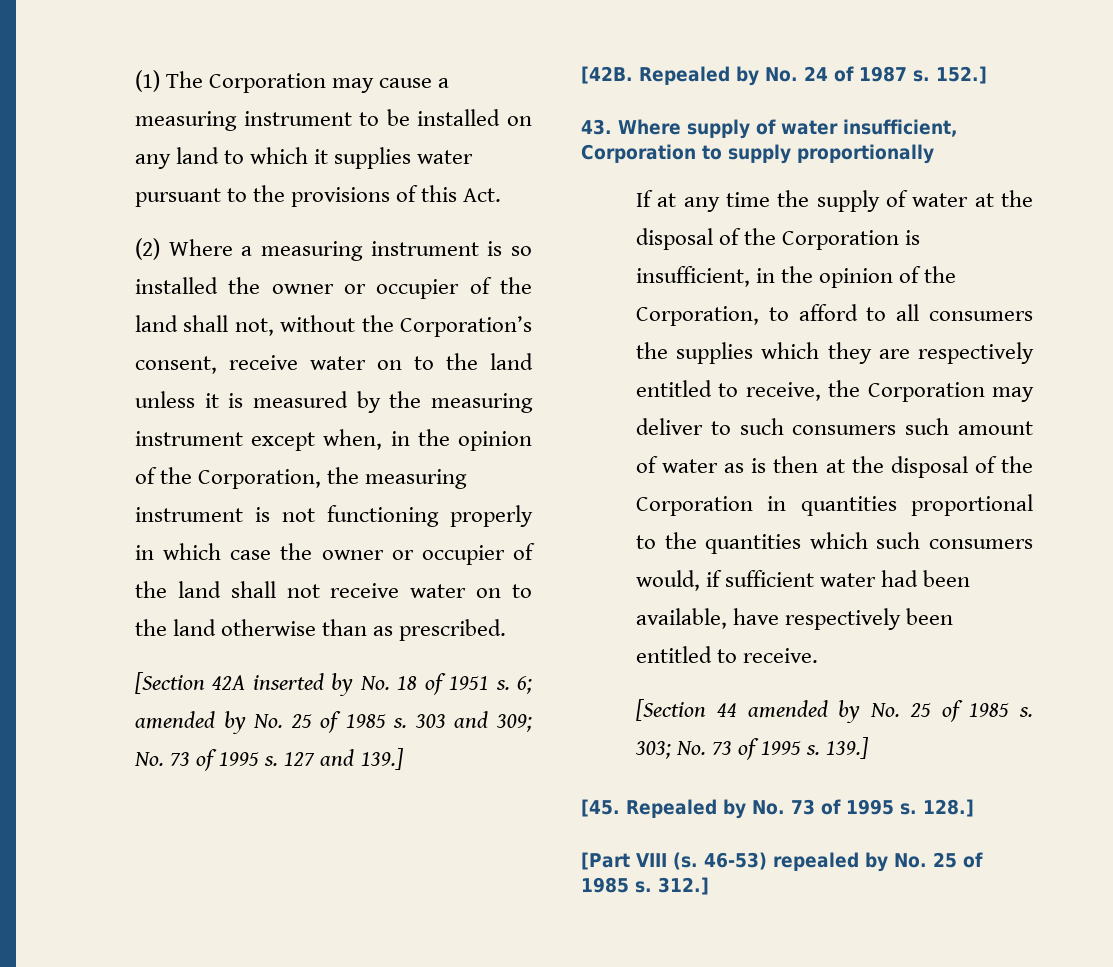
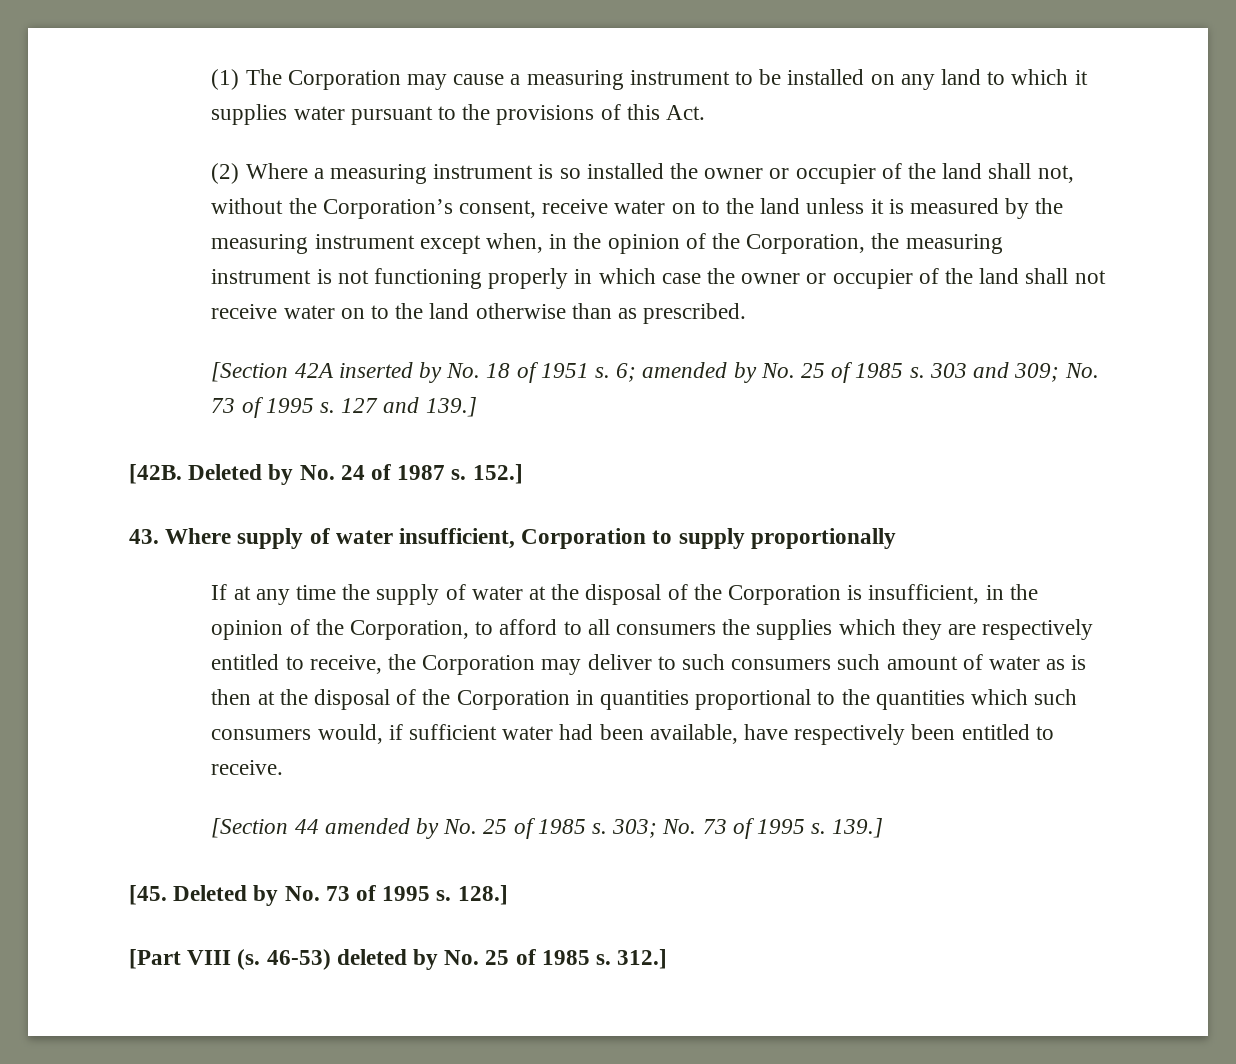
- Repealed by No. 24 of 1987 s.
+ Deleted by No. 24 of 1987 s.
- [45. Repealed by No. 73 of 1995 s.
+ [45. Deleted by No. 73 of 1995 s.
- 46-53) repealed by No. 25 of 1985 s.
+ 46-53) deleted by No. 25 of 1985 s.

